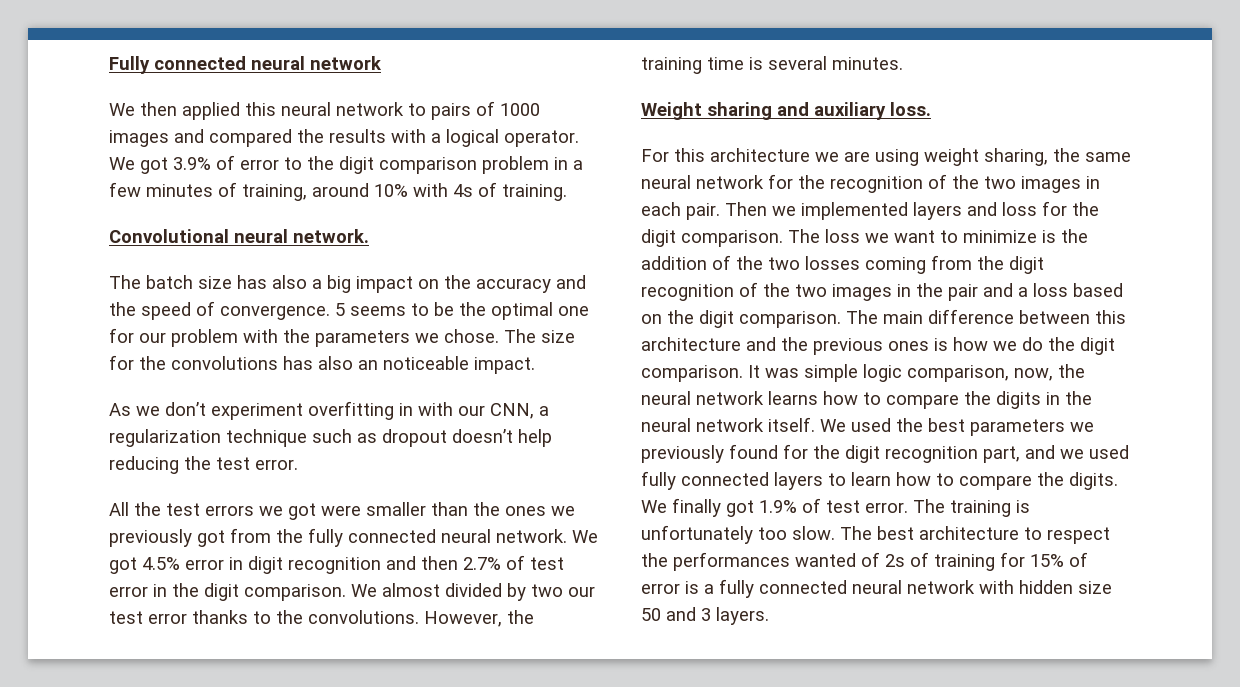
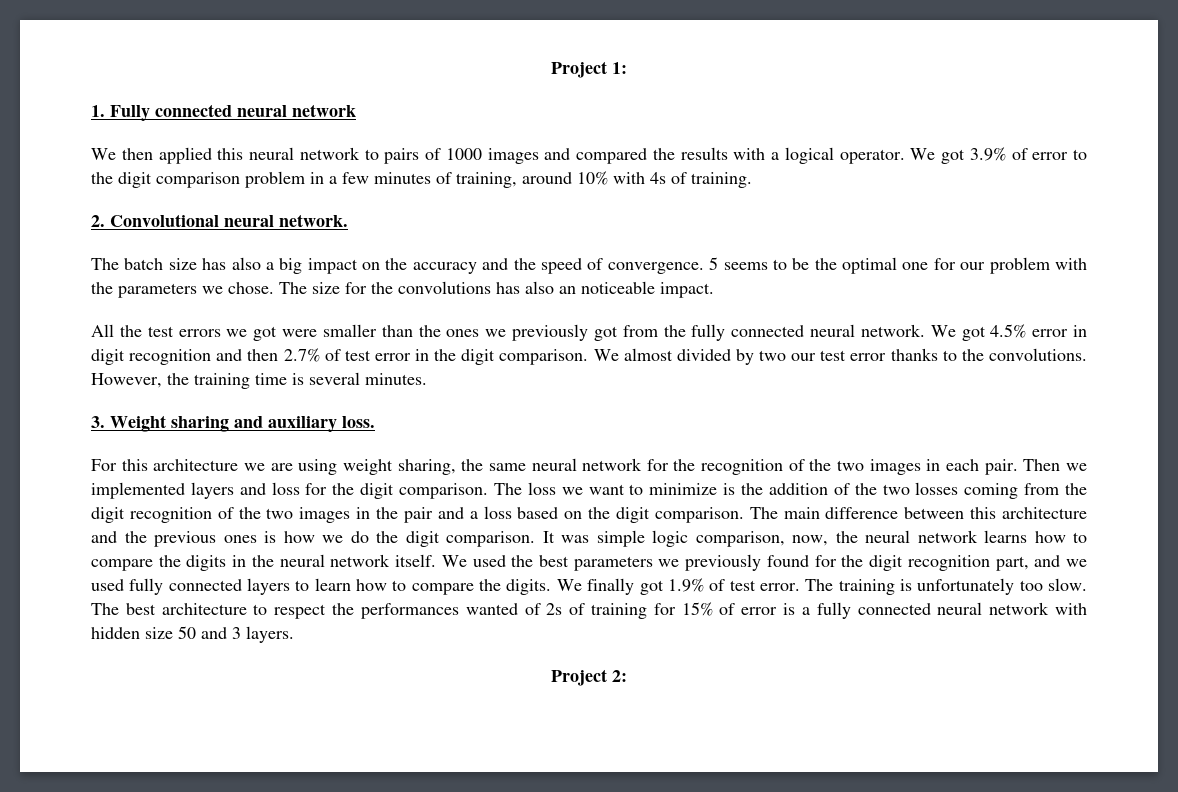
- Fully connected neural network
+ Project 1:
+ 1. Fully connected neural network
- Convolutional neural network.
+ 2. Convolutional neural network.
- As we don’t experiment overfitting in with our CNN, a regularization technique such as dropout doesn’t help reducing the test error.
- Weight sharing and auxiliary loss.
+ 3. Weight sharing and auxiliary loss.
+ Project 2:

